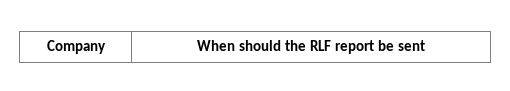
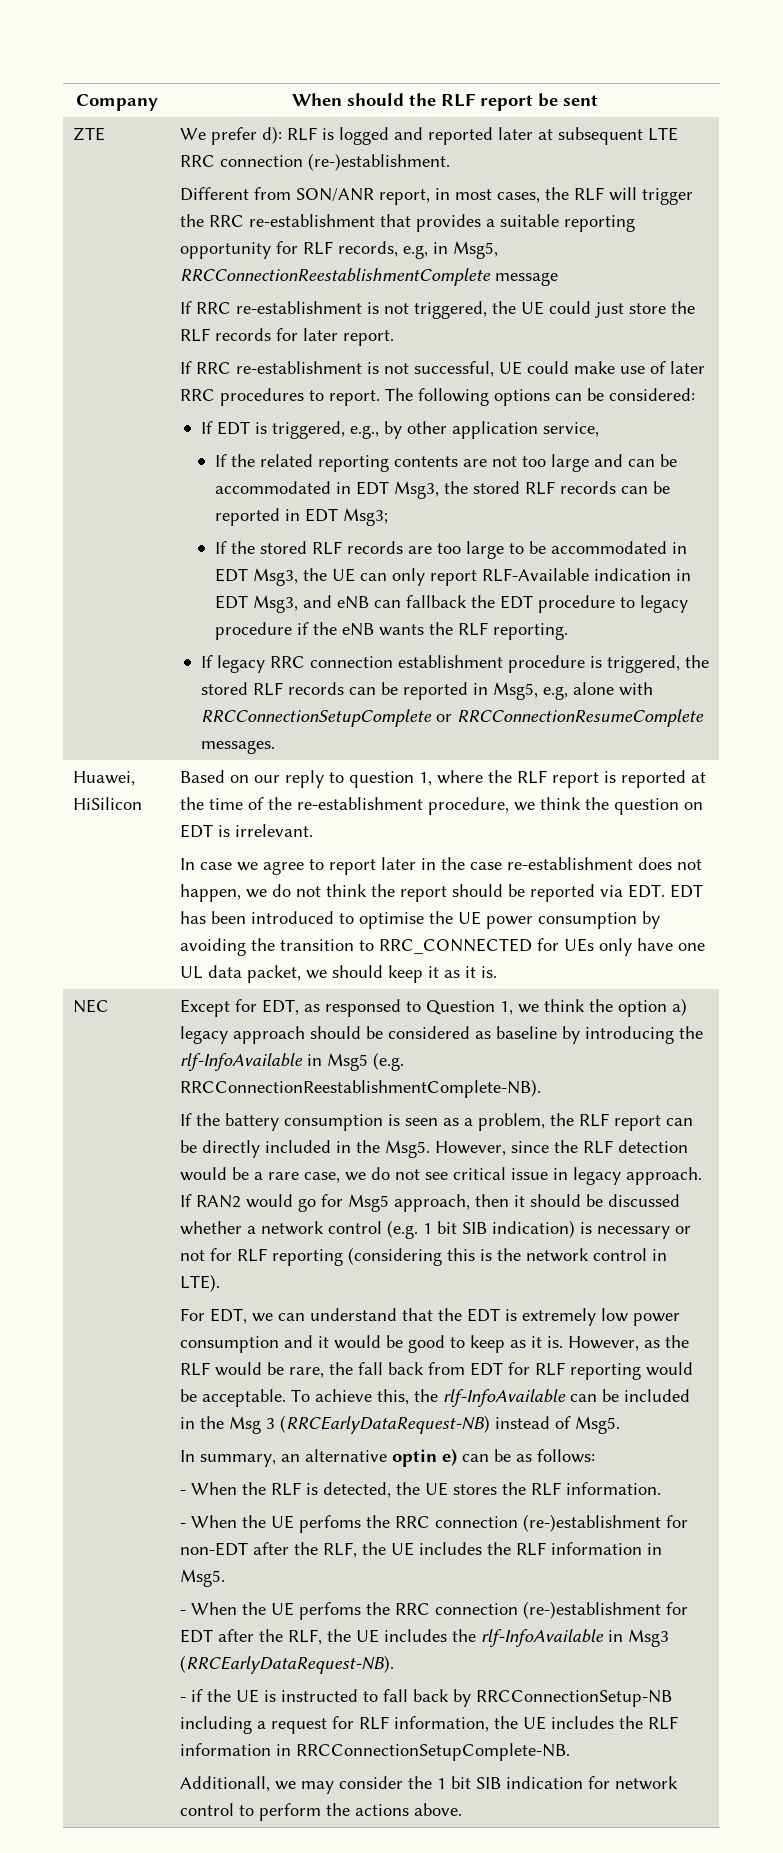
+ ZTE | We prefer d): RLF is logged and reported later at subsequent LTE RRC connection (re-)establishment.
+ Different from SON/ANR report, in most cases, the RLF will trigger the RRC re-establishment that provides a suitable reporting opportunity for RLF records, e.g, in Msg5, RRCConnectionReestablishmentComplete message
+ If RRC re-establishment is not triggered, the UE could just store the RLF records for later report.
+ If RRC re-establishment is not successful, UE could make use of later RRC procedures to report. The following options can be considered:
+ If EDT is triggered, e.g., by other application service,
+ If the related reporting contents are not too large and can be accommodated in EDT Msg3, the stored RLF records can be reported in EDT Msg3;
+ If the stored RLF records are too large to be accommodated in EDT Msg3, the UE can only report RLF-Available indication in EDT Msg3, and eNB can fallback the EDT procedure to legacy procedure if the eNB wants the RLF reporting.
+ If legacy RRC connection establishment procedure is triggered, the stored RLF records can be reported in Msg5, e.g, alone with RRCConnectionSetupComplete or RRCConnectionResumeComplete messages.
+ Huawei, HiSilicon | Based on our reply to question 1, where the RLF report is reported at the time of the re-establishment procedure, we think the question on EDT is irrelevant.
+ In case we agree to report later in the case re-establishment does not happen, we do not think the report should be reported via EDT. EDT has been introduced to optimise the UE power consumption by avoiding the transition to RRC_CONNECTED for UEs only have one UL data packet, we should keep it as it is.
+ NEC | Except for EDT, as responsed to Question 1, we think the option a) legacy approach should be considered as baseline by introducing the rlf-InfoAvailable in Msg5 (e.g. RRCConnectionReestablishmentComplete-NB).
+ If the battery consumption is seen as a problem, the RLF report can be directly included in the Msg5. However, since the RLF detection would be a rare case, we do not see critical issue in legacy approach. If RAN2 would go for Msg5 approach, then it should be discussed whether a network control (e.g. 1 bit SIB indication) is necessary or not for RLF reporting (considering this is the network control in LTE).
+ For EDT, we can understand that the EDT is extremely low power consumption and it would be good to keep as it is. However, as the RLF would be rare, the fall back from EDT for RLF reporting would be acceptable. To achieve this, the rlf-InfoAvailable can be included in the Msg 3 (RRCEarlyDataRequest-NB) instead of Msg5.
+ In summary, an alternative optin e) can be as follows:
+ - When the RLF is detected, the UE stores the RLF information.
+ - When the UE perfoms the RRC connection (re-)establishment for non-EDT after the RLF, the UE includes the RLF information in Msg5.
+ - When the UE perfoms the RRC connection (re-)establishment for EDT after the RLF, the UE includes the rlf-InfoAvailable in Msg3 (RRCEarlyDataRequest-NB).
+ - if the UE is instructed to fall back by RRCConnectionSetup-NB including a request for RLF information, the UE includes the RLF information in RRCConnectionSetupComplete-NB.
+ Additionall, we may consider the 1 bit SIB indication for network control to perform the actions above.

